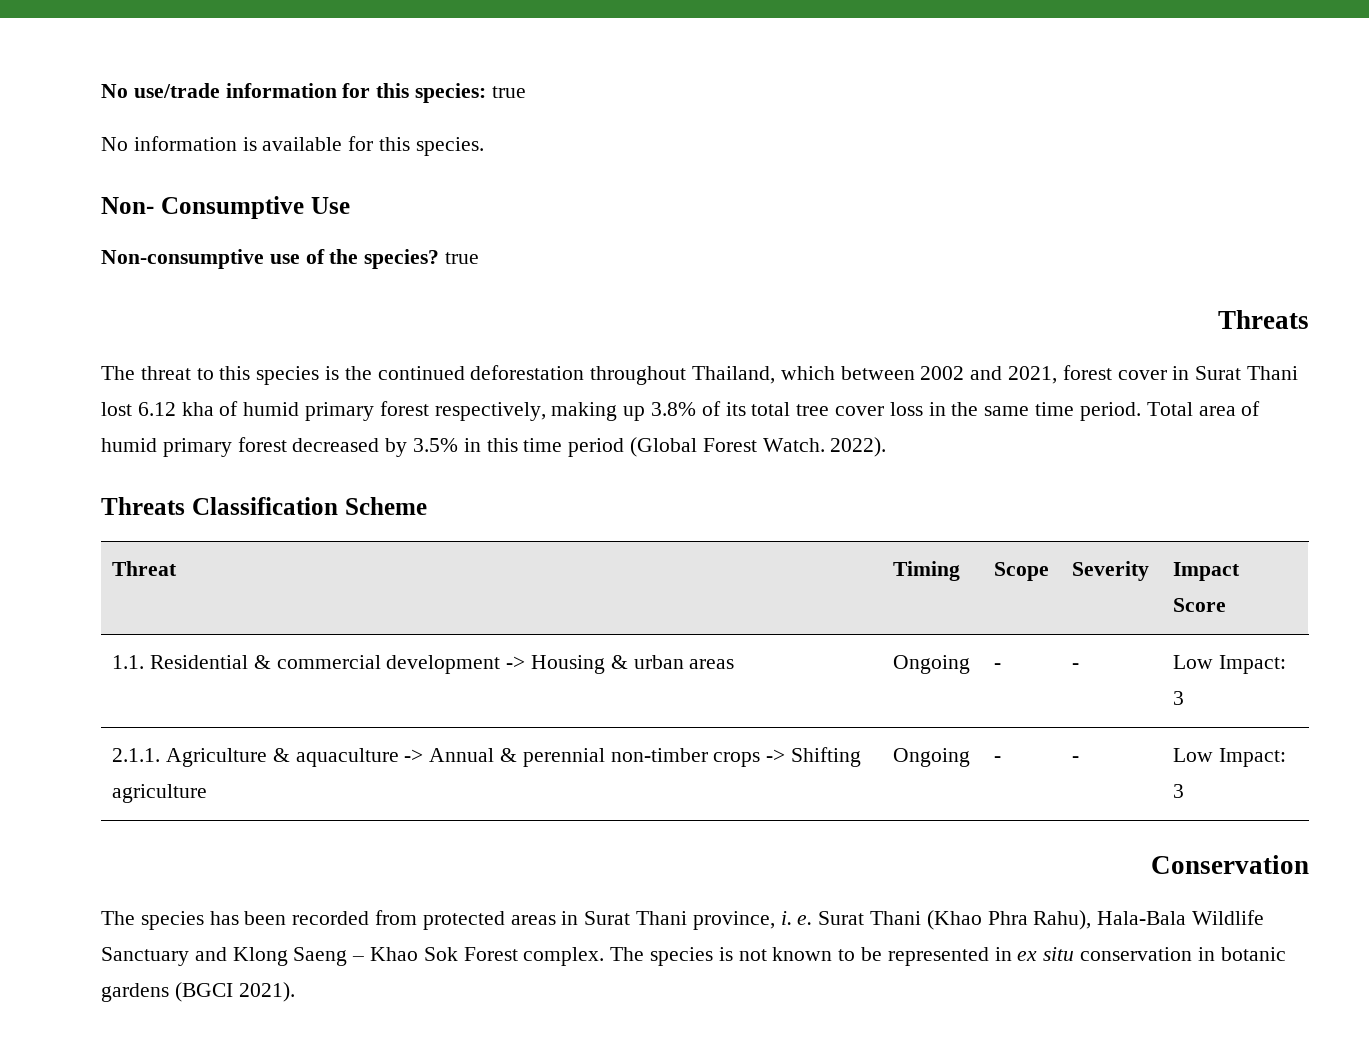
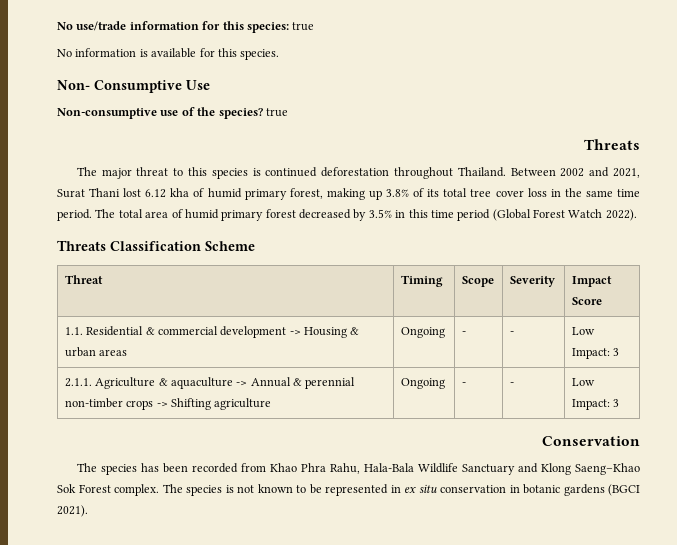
- The threat to this species is the continued deforestation throughout Thailand, which between 2002 and 2021, forest cover in Surat Thani lost 6.12 kha of humid primary forest respectively, making up 3.8% of its total tree cover loss in the same time period.
+ The major threat to this species is continued deforestation throughout Thailand. Between 2002 and 2021, Surat Thani lost 6.12 kha of humid primary forest, making up 3.8% of its total tree cover loss in the same time period.
- Total area of humid primary forest decreased by 3.5% in this time period (Global Forest Watch. 2022).
+ The total area of humid primary forest decreased by 3.5% in this time period (Global Forest Watch 2022).
- The species has been recorded from protected areas in Surat Thani province, i. e. Surat Thani (Khao Phra Rahu), Hala-Bala Wildlife Sanctuary and Klong Saeng – Khao Sok Forest complex.
+ The species has been recorded from Khao Phra Rahu, Hala-Bala Wildlife Sanctuary and Klong Saeng–Khao Sok Forest complex.

